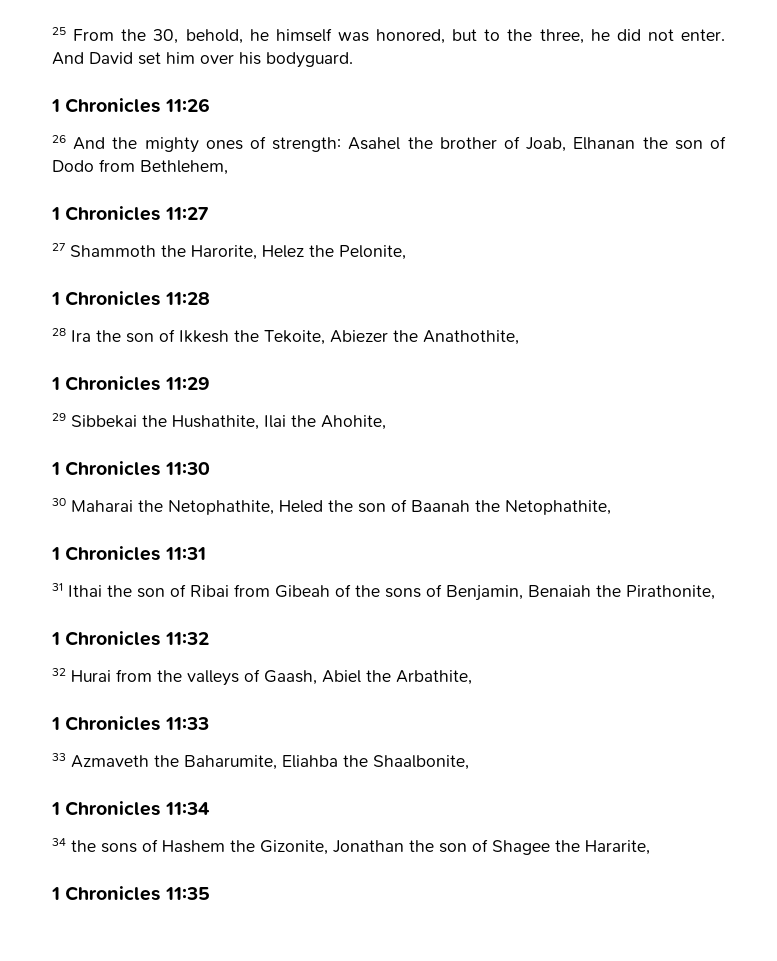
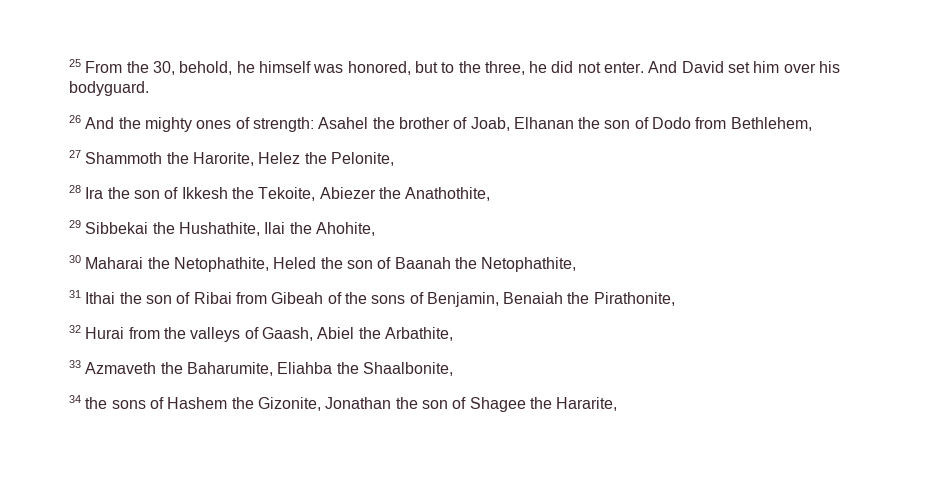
- 1 Chronicles 11:26
- 1 Chronicles 11:27
- 1 Chronicles 11:28
- 1 Chronicles 11:29
- 1 Chronicles 11:30
- 1 Chronicles 11:31
- 1 Chronicles 11:32
- 1 Chronicles 11:33
- 1 Chronicles 11:34
- 1 Chronicles 11:35

